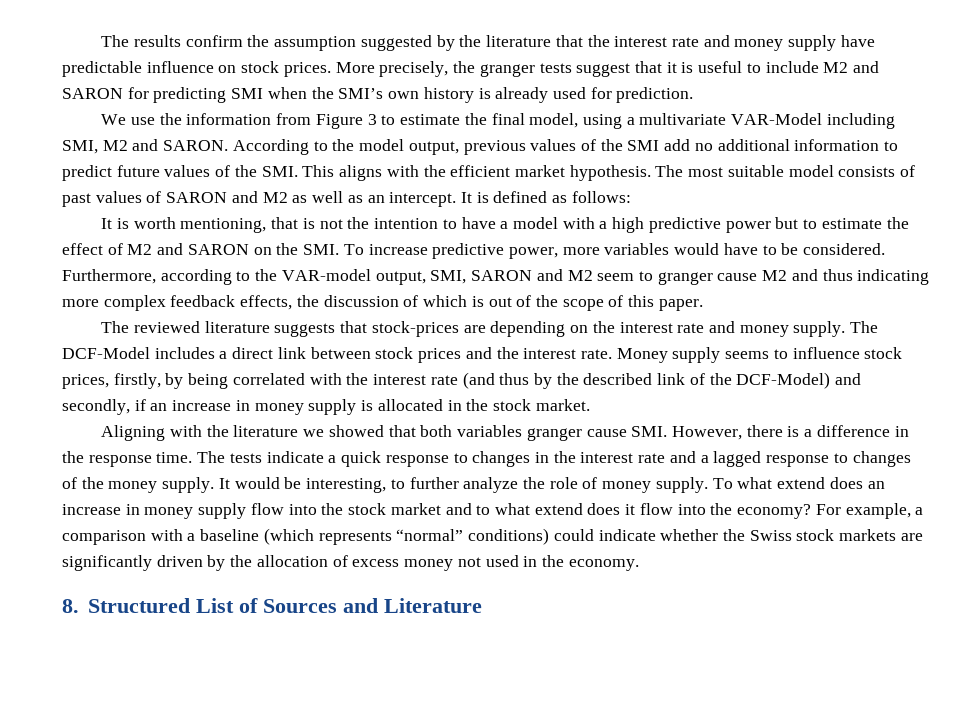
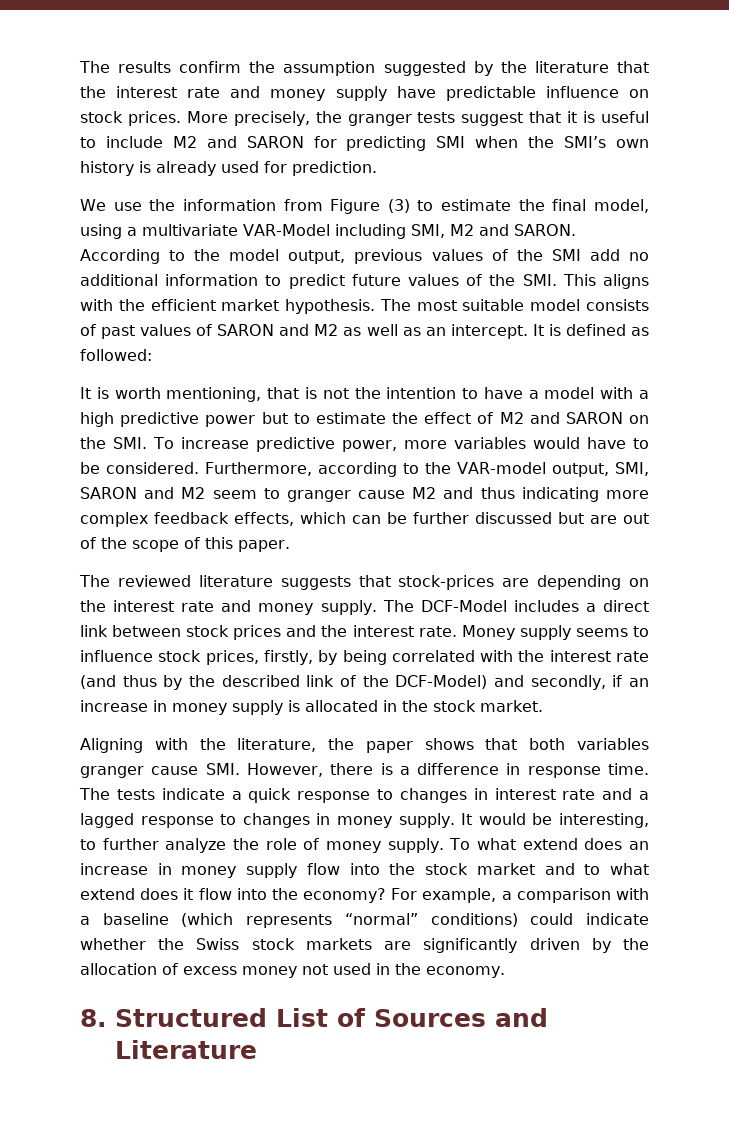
- We use the information from Figure 3 to estimate the final model, using a multivariate VAR-Model including SMI, M2 and SARON.
+ We use the information from Figure (3) to estimate the final model, using a multivariate VAR-Model including SMI, M2 and SARON.
- It is defined as follows:
+ It is defined as followed:
- Furthermore, according to the VAR-model output, SMI, SARON and M2 seem to granger cause M2 and thus indicating more complex feedback effects, the discussion of which is out of the scope of this paper.
+ Furthermore, according to the VAR-model output, SMI, SARON and M2 seem to granger cause M2 and thus indicating more complex feedback effects, which can be further discussed but are out of the scope of this paper.
- Aligning with the literature we showed that both variables granger cause SMI. However, there is a difference in the response time.
+ Aligning with the literature, the paper shows that both variables granger cause SMI. However, there is a difference in response time.
- The tests indicate a quick response to changes in the interest rate and a lagged response to changes of the money supply.
+ The tests indicate a quick response to changes in interest rate and a lagged response to changes in money supply.

